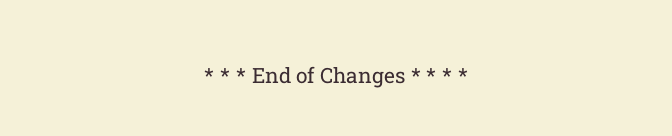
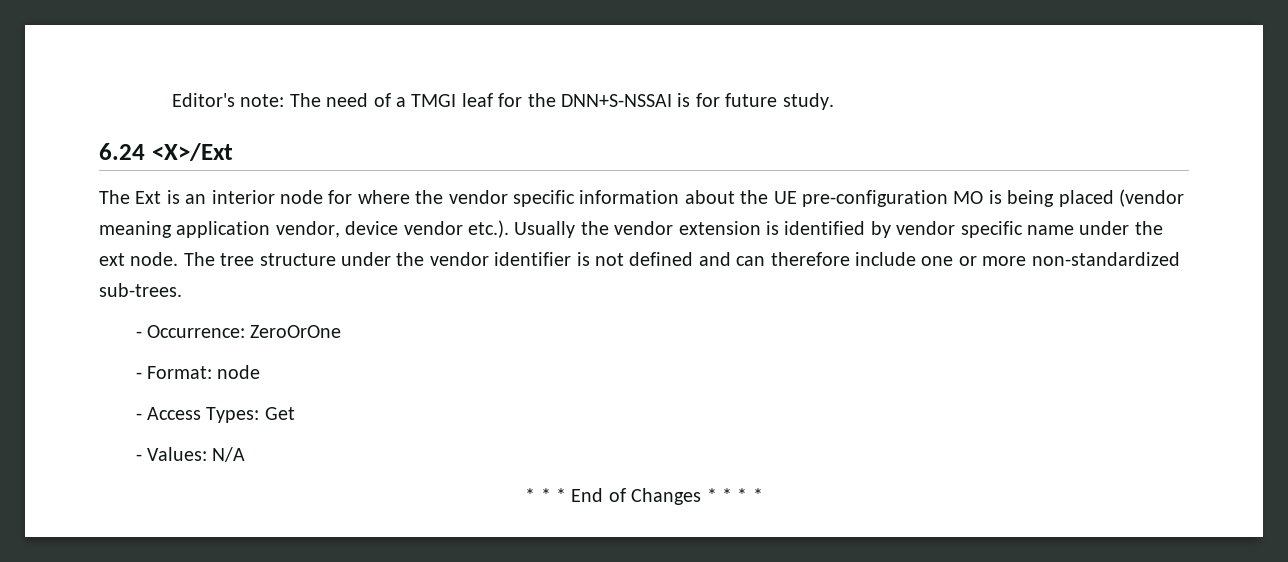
+ Editor's note: The need of a TMGI leaf for the DNN+S-NSSAI is for future study.
+ 6.24 <X>/Ext
+ The Ext is an interior node for where the vendor specific information about the UE pre-configuration MO is being placed (vendor meaning application vendor, device vendor etc.). Usually the vendor extension is identified by vendor specific name under the ext node. The tree structure under the vendor identifier is not defined and can therefore include one or more non-standardized sub-trees.
+ - Occurrence: ZeroOrOne
+ - Format: node
+ - Access Types: Get
+ - Values: N/A

